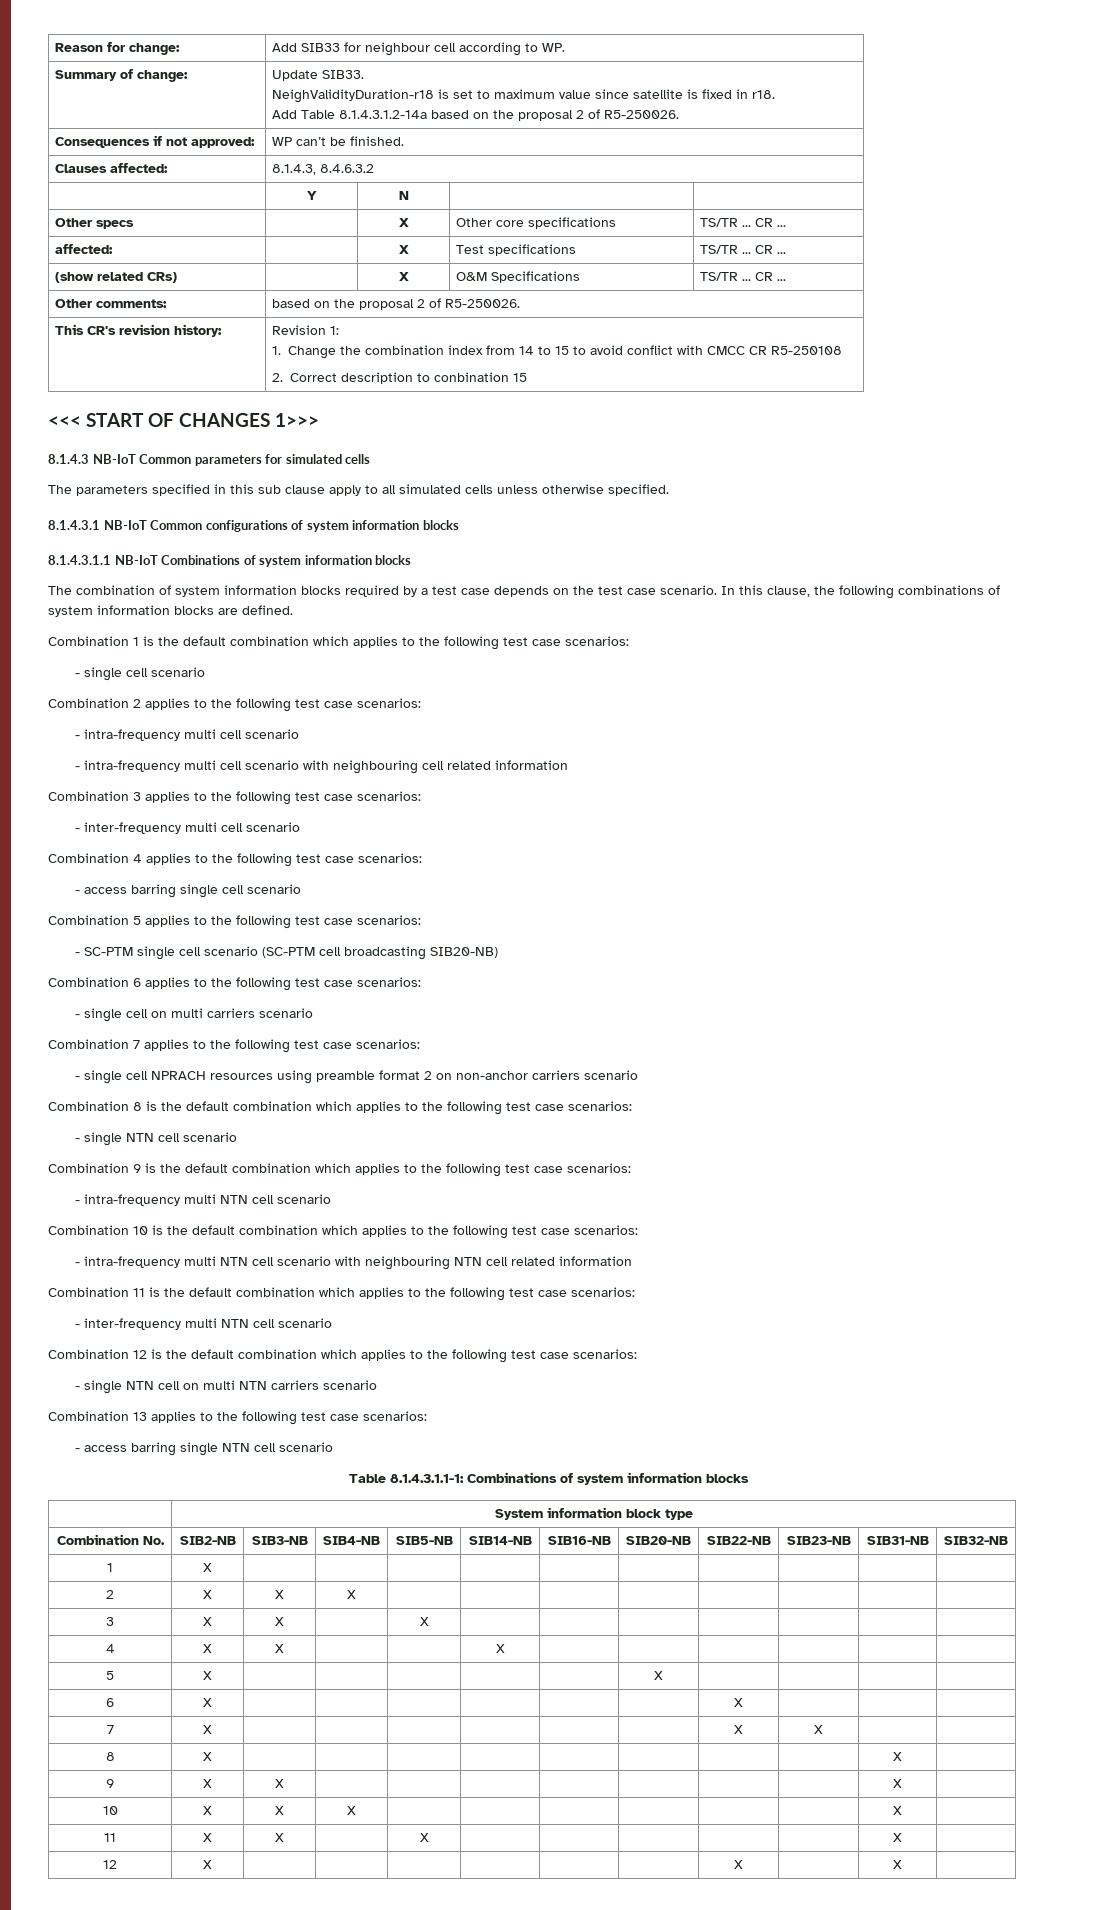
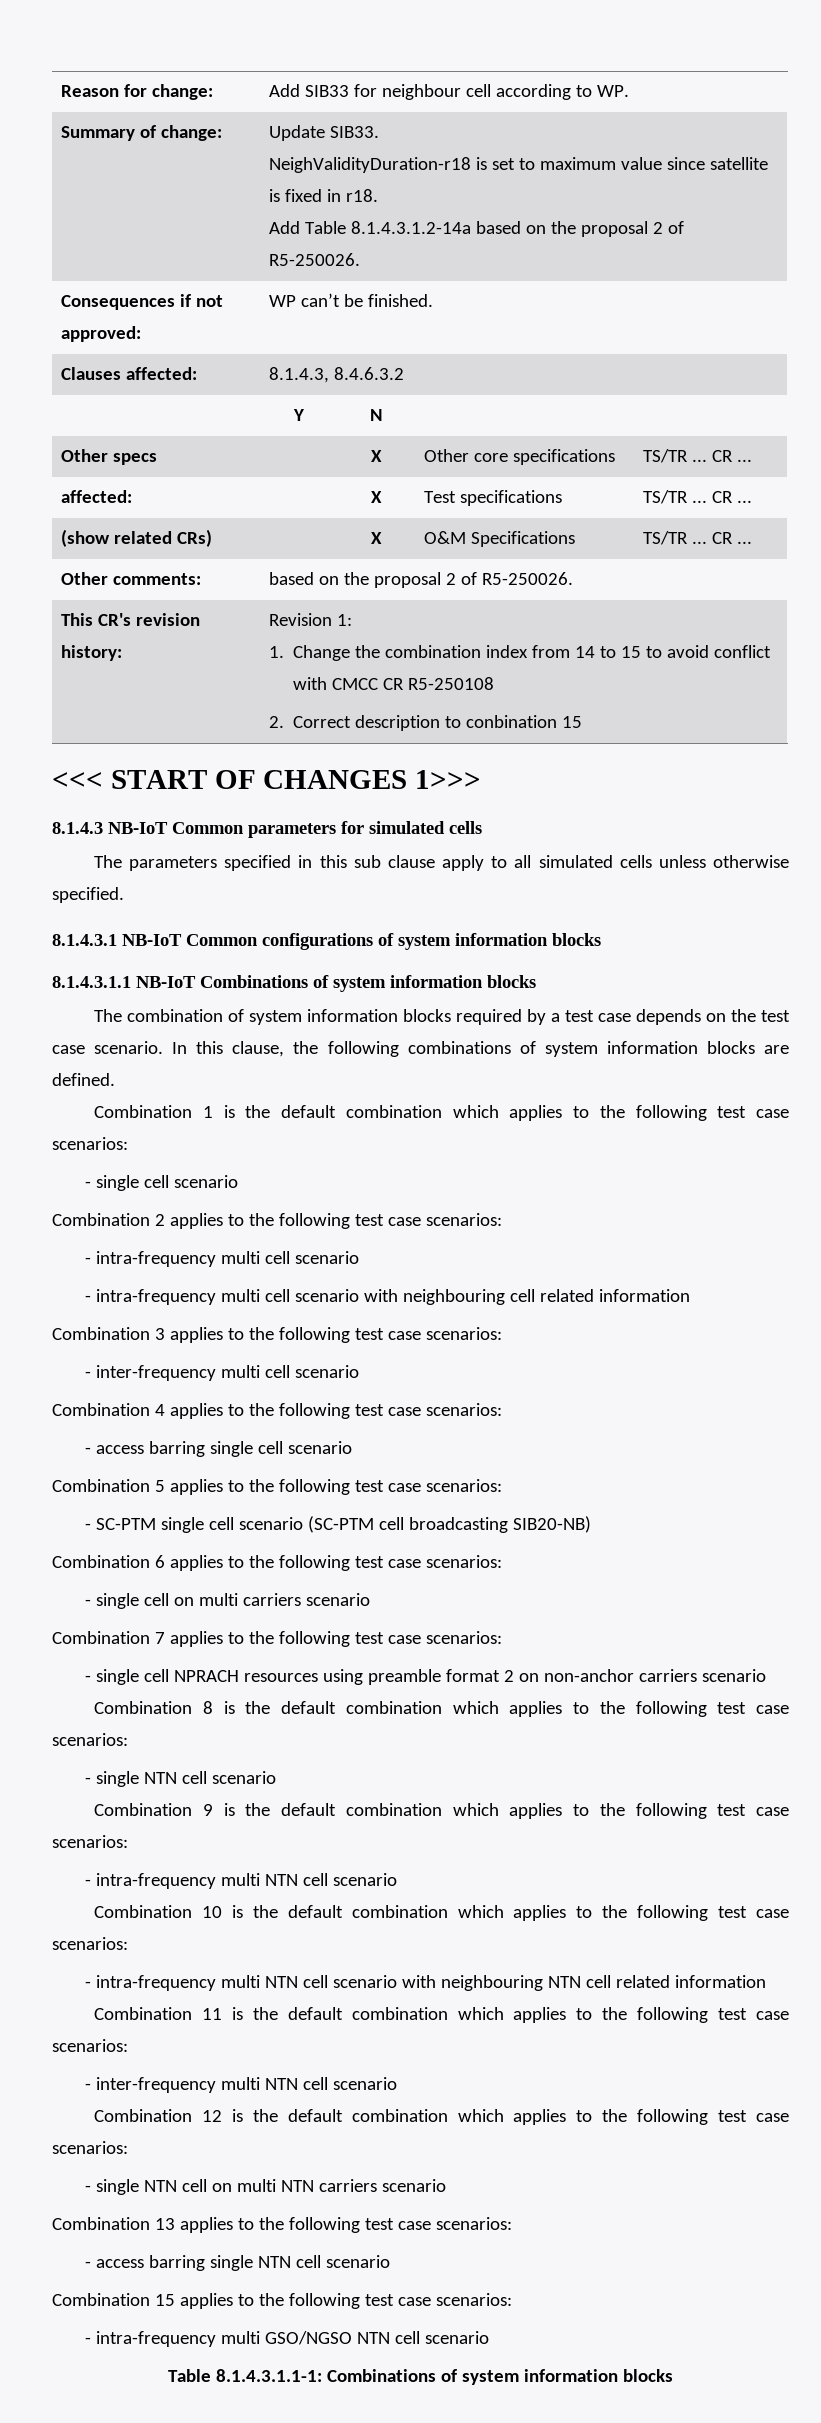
+ Combination 15 applies to the following test case scenarios:
+ - intra-frequency multi GSO/NGSO NTN cell scenario
- | System information block type
- Combination No. | SIB2-NB | SIB3-NB | SIB4-NB | SIB5-NB | SIB14-NB | SIB16-NB | SIB20-NB | SIB22-NB | SIB23-NB | SIB31-NB | SIB32-NB
- 1 | X | | | | | | | | | |
- 2 | X | X | X | | | | | | | |
- 3 | X | X | | X | | | | | | |
- 4 | X | X | | | X | | | | | |
- 5 | X | | | | | | X | | | |
- 6 | X | | | | | | | X | | |
- 7 | X | | | | | | | X | X | |
- 8 | X | | | | | | | | | X |
- 9 | X | X | | | | | | | | X |
- 10 | X | X | X | | | | | | | X |
- 11 | X | X | | X | | | | | | X |
- 12 | X | | | | | | | X | | X |

